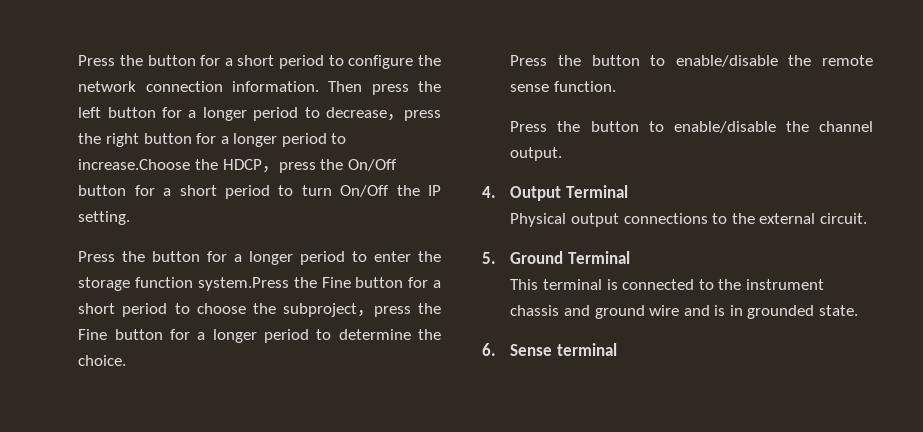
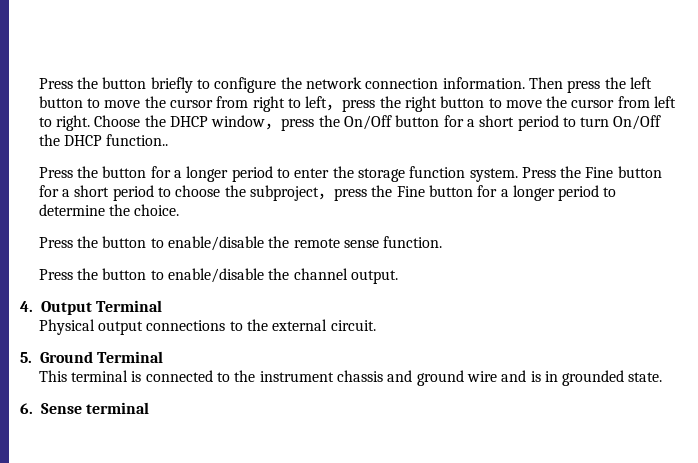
- Press the button for a short period to configure the network connection information.
+ Press the button briefly to configure the network connection information.
- Then press the left button for a longer period to decrease，press the right button for a longer period to increase.Choose the HDCP，press the On/Off button for a short period to turn On/Off the IP setting.
+ Then press the left button to move the cursor from right to left，press the right button to move the cursor from left to right. Choose the DHCP window，press the On/Off button for a short period to turn On/Off the DHCP function..
- Press the button for a longer period to enter the storage function system.Press the Fine button for a short period to choose the subproject，press the Fine button for a longer period to determine the choice.
+ Press the button for a longer period to enter the storage function system. Press the Fine button for a short period to choose the subproject，press the Fine button for a longer period to determine the choice.

